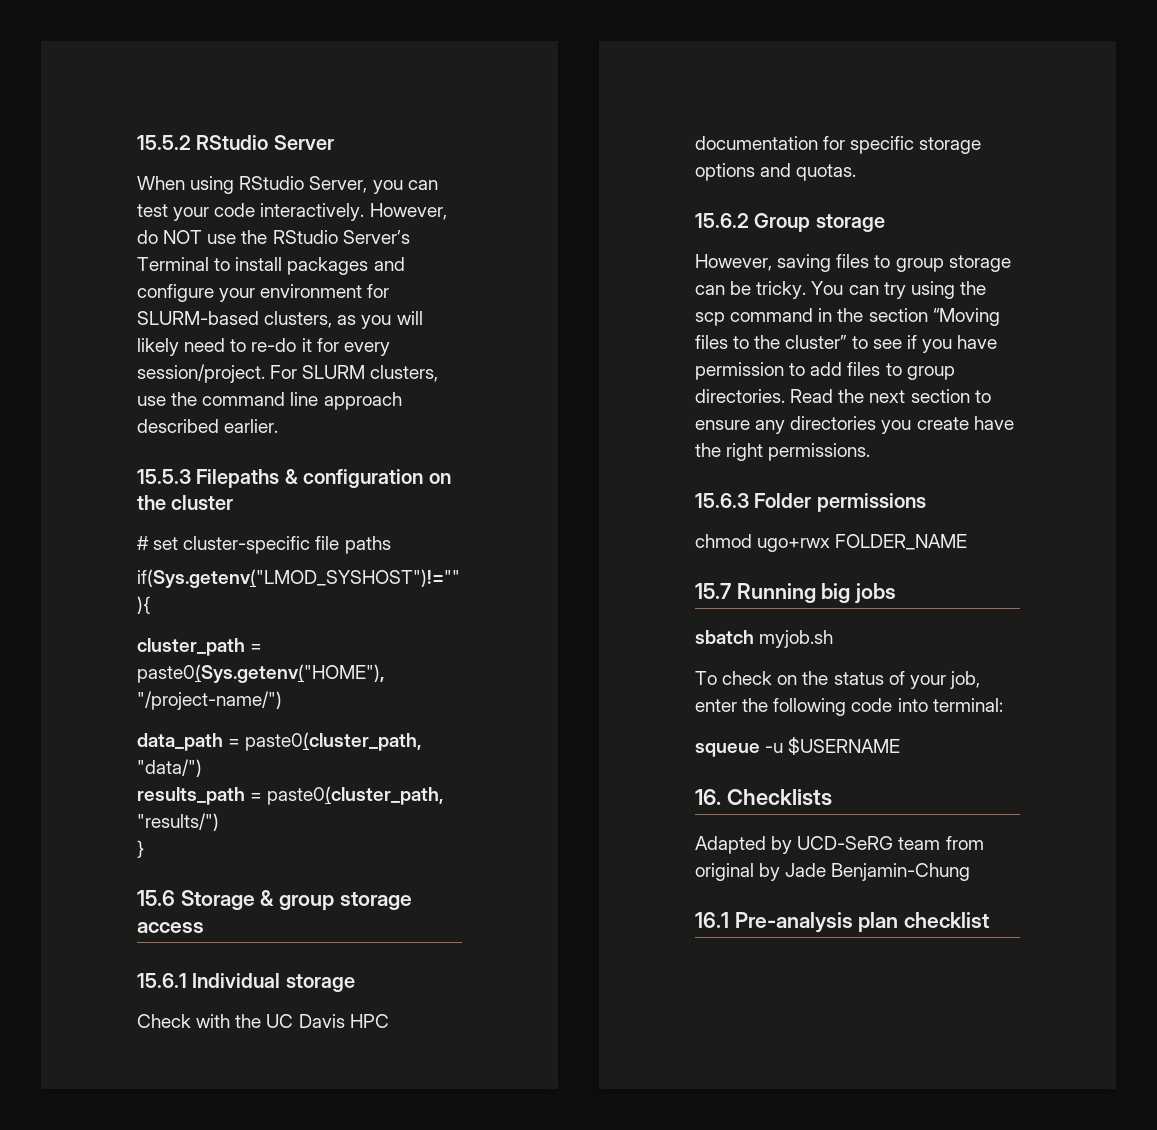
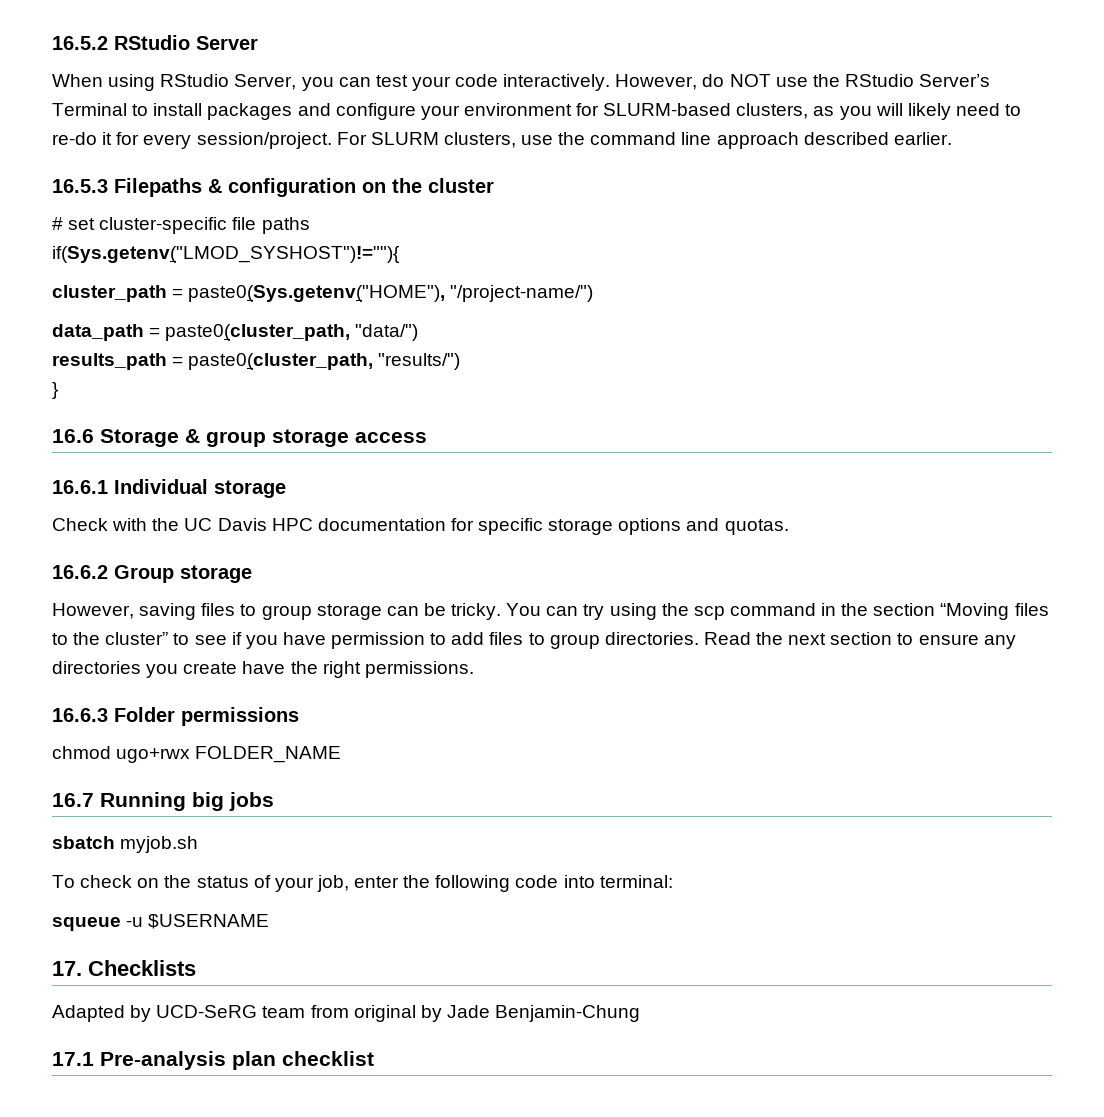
- 15.5.2 RStudio Server
+ 16.5.2 RStudio Server
- 15.5.3 Filepaths & configuration on the cluster
+ 16.5.3 Filepaths & configuration on the cluster
- 15.6 Storage & group storage access
+ 16.6 Storage & group storage access
- 15.6.1 Individual storage
+ 16.6.1 Individual storage
- 15.6.2 Group storage
+ 16.6.2 Group storage
- 15.6.3 Folder permissions
+ 16.6.3 Folder permissions
- 15.7 Running big jobs
+ 16.7 Running big jobs
- 16. Checklists
+ 17. Checklists
- 16.1 Pre-analysis plan checklist
+ 17.1 Pre-analysis plan checklist

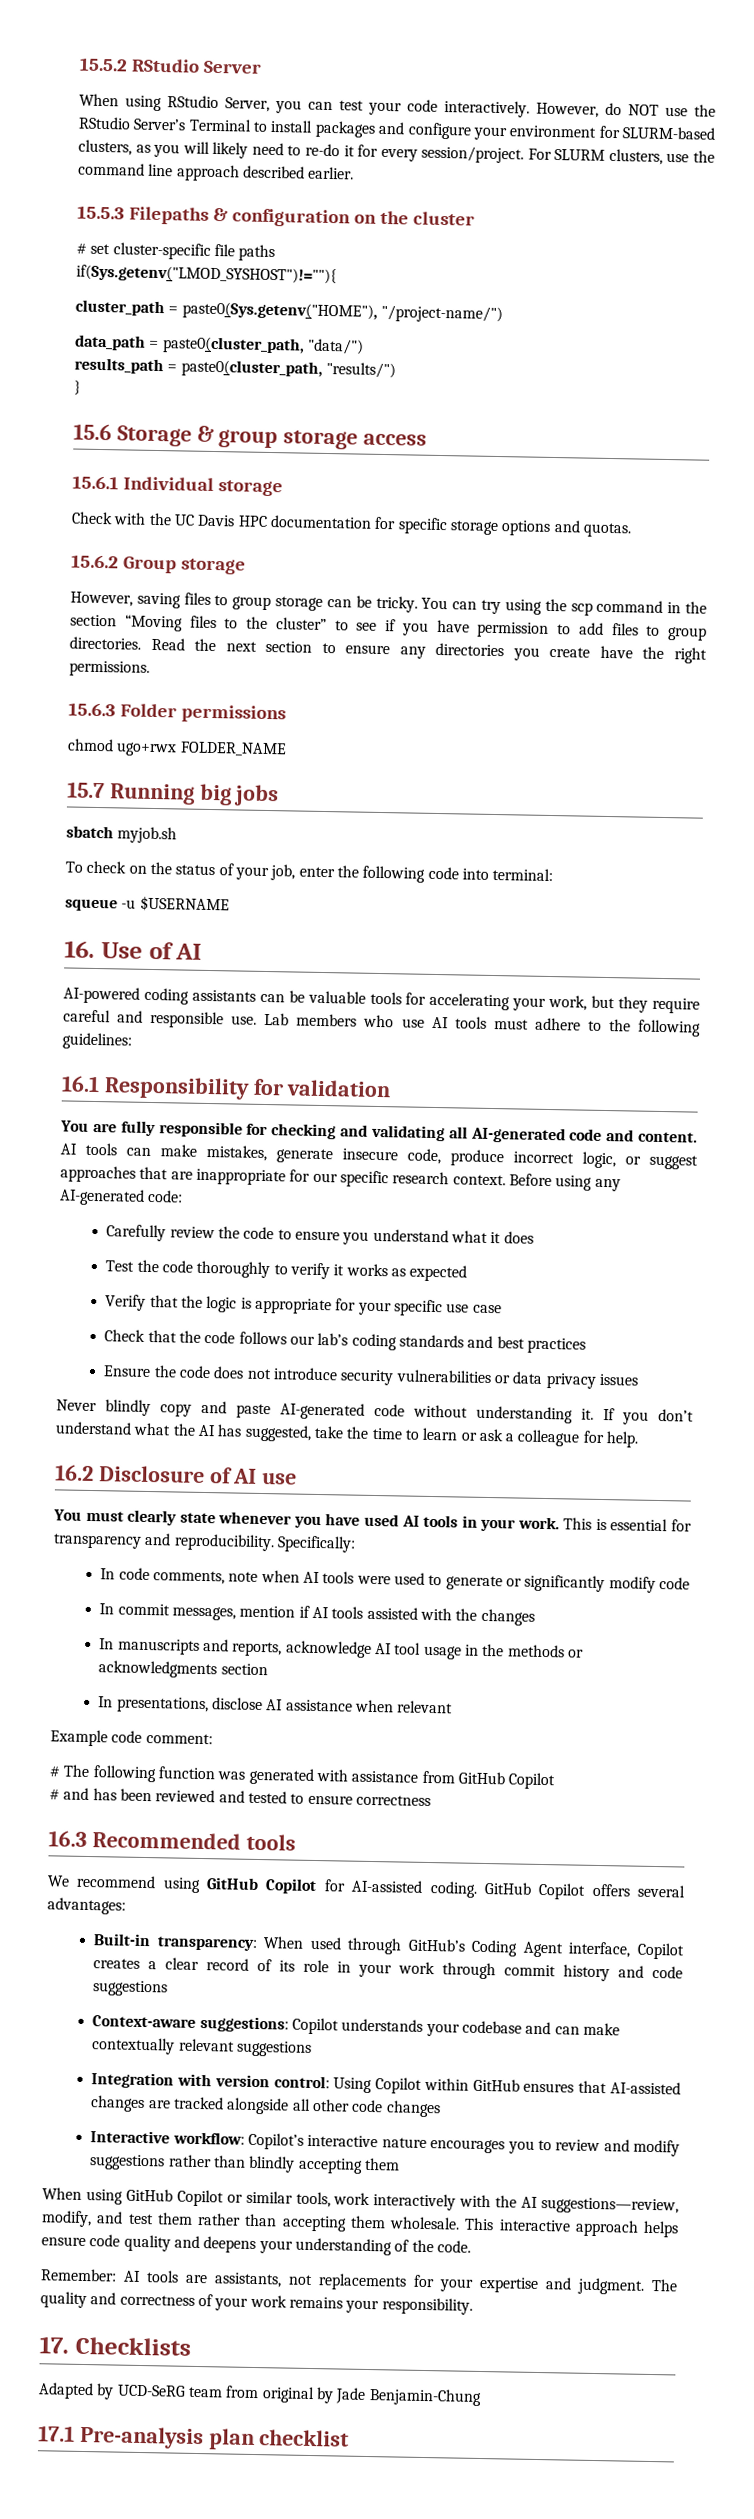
- 16.5.2 RStudio Server
+ 15.5.2 RStudio Server
- 16.5.3 Filepaths & configuration on the cluster
+ 15.5.3 Filepaths & configuration on the cluster
- 16.6 Storage & group storage access
+ 15.6 Storage & group storage access
- 16.6.1 Individual storage
+ 15.6.1 Individual storage
- 16.6.2 Group storage
+ 15.6.2 Group storage
- 16.6.3 Folder permissions
+ 15.6.3 Folder permissions
- 16.7 Running big jobs
+ 15.7 Running big jobs
+ 16. Use of AI
+ AI-powered coding assistants can be valuable tools for accelerating your work, but they require careful and responsible use. Lab members who use AI tools must adhere to the following guidelines:
+ 16.1 Responsibility for validation
+ You are fully responsible for checking and validating all AI-generated code and content. AI tools can make mistakes, generate insecure code, produce incorrect logic, or suggest approaches that are inappropriate for our specific research context. Before using any AI-generated code:
+ Carefully review the code to ensure you understand what it does
+ Test the code thoroughly to verify it works as expected
+ Verify that the logic is appropriate for your specific use case
+ Check that the code follows our lab’s coding standards and best practices
+ Ensure the code does not introduce security vulnerabilities or data privacy issues
+ Never blindly copy and paste AI-generated code without understanding it. If you don’t understand what the AI has suggested, take the time to learn or ask a colleague for help.
+ 16.2 Disclosure of AI use
+ You must clearly state whenever you have used AI tools in your work. This is essential for transparency and reproducibility. Specifically:
+ In code comments, note when AI tools were used to generate or significantly modify code
+ In commit messages, mention if AI tools assisted with the changes
+ In manuscripts and reports, acknowledge AI tool usage in the methods or acknowledgments section
+ In presentations, disclose AI assistance when relevant
+ Example code comment:
+ # The following function was generated with assistance from GitHub Copilot
+ # and has been reviewed and tested to ensure correctness
+ 16.3 Recommended tools
+ We recommend using GitHub Copilot for AI-assisted coding. GitHub Copilot offers several advantages:
+ Built-in transparency: When used through GitHub’s Coding Agent interface, Copilot creates a clear record of its role in your work through commit history and code suggestions
+ Context-aware suggestions: Copilot understands your codebase and can make contextually relevant suggestions
+ Integration with version control: Using Copilot within GitHub ensures that AI-assisted changes are tracked alongside all other code changes
+ Interactive workflow: Copilot’s interactive nature encourages you to review and modify suggestions rather than blindly accepting them
+ When using GitHub Copilot or similar tools, work interactively with the AI suggestions—review, modify, and test them rather than accepting them wholesale. This interactive approach helps ensure code quality and deepens your understanding of the code.
+ Remember: AI tools are assistants, not replacements for your expertise and judgment. The quality and correctness of your work remains your responsibility.

